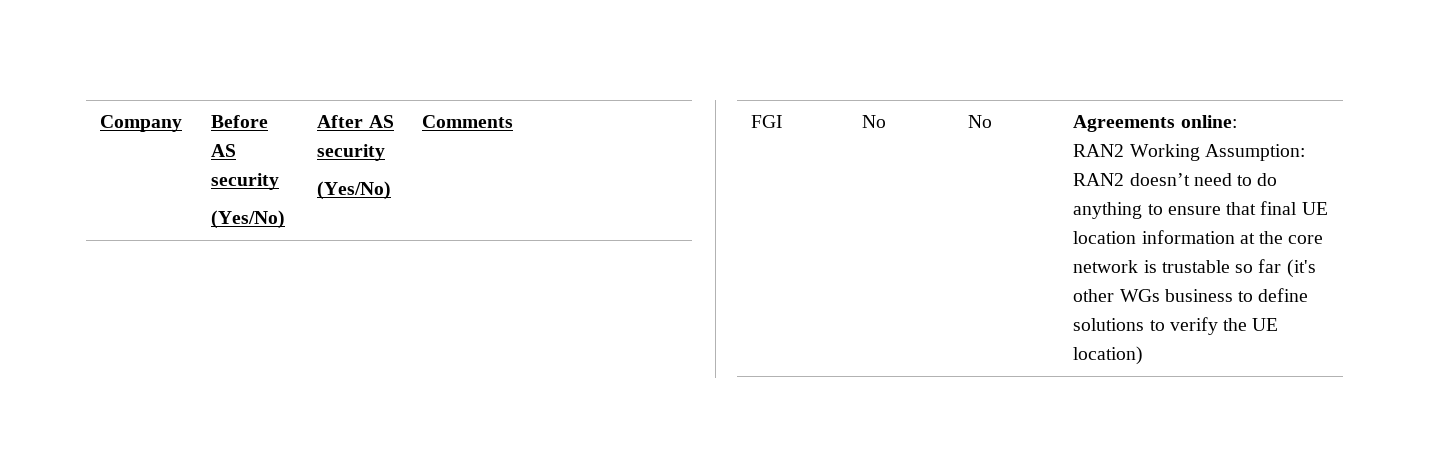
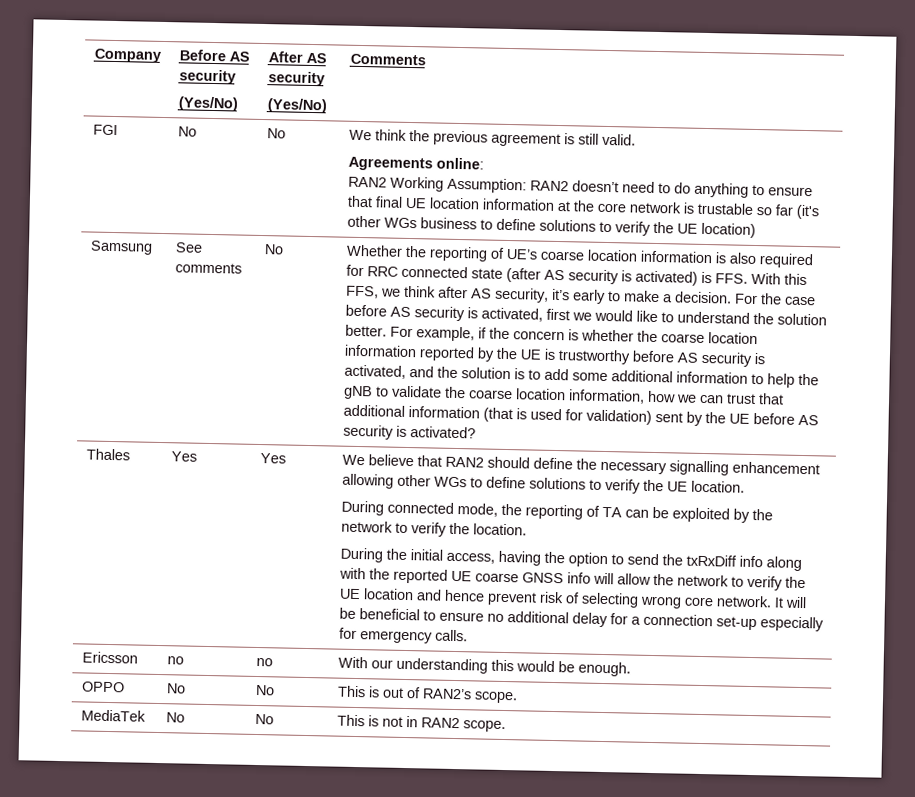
+ We think the previous agreement is still valid.
+ Samsung | See comments | No | Whether the reporting of UE’s coarse location information is also required for RRC connected state (after AS security is activated) is FFS. With this FFS, we think after AS security, it’s early to make a decision. For the case before AS security is activated, first we would like to understand the solution better. For example, if the concern is whether the coarse location information reported by the UE is trustworthy before AS security is activated, and the solution is to add some additional information to help the gNB to validate the coarse location information, how we can trust that additional information (that is used for validation) sent by the UE before AS security is activated?
+ Thales | Yes | Yes | We believe that RAN2 should define the necessary signalling enhancement allowing other WGs to define solutions to verify the UE location.
+ During connected mode, the reporting of TA can be exploited by the network to verify the location.
+ During the initial access, having the option to send the txRxDiff info along with the reported UE coarse GNSS info will allow the network to verify the UE location and hence prevent risk of selecting wrong core network. It will be beneficial to ensure no additional delay for a connection set-up especially for emergency calls.
+ Ericsson | no | no | With our understanding this would be enough.
+ OPPO | No | No | This is out of RAN2’s scope.
+ MediaTek | No | No | This is not in RAN2 scope.

